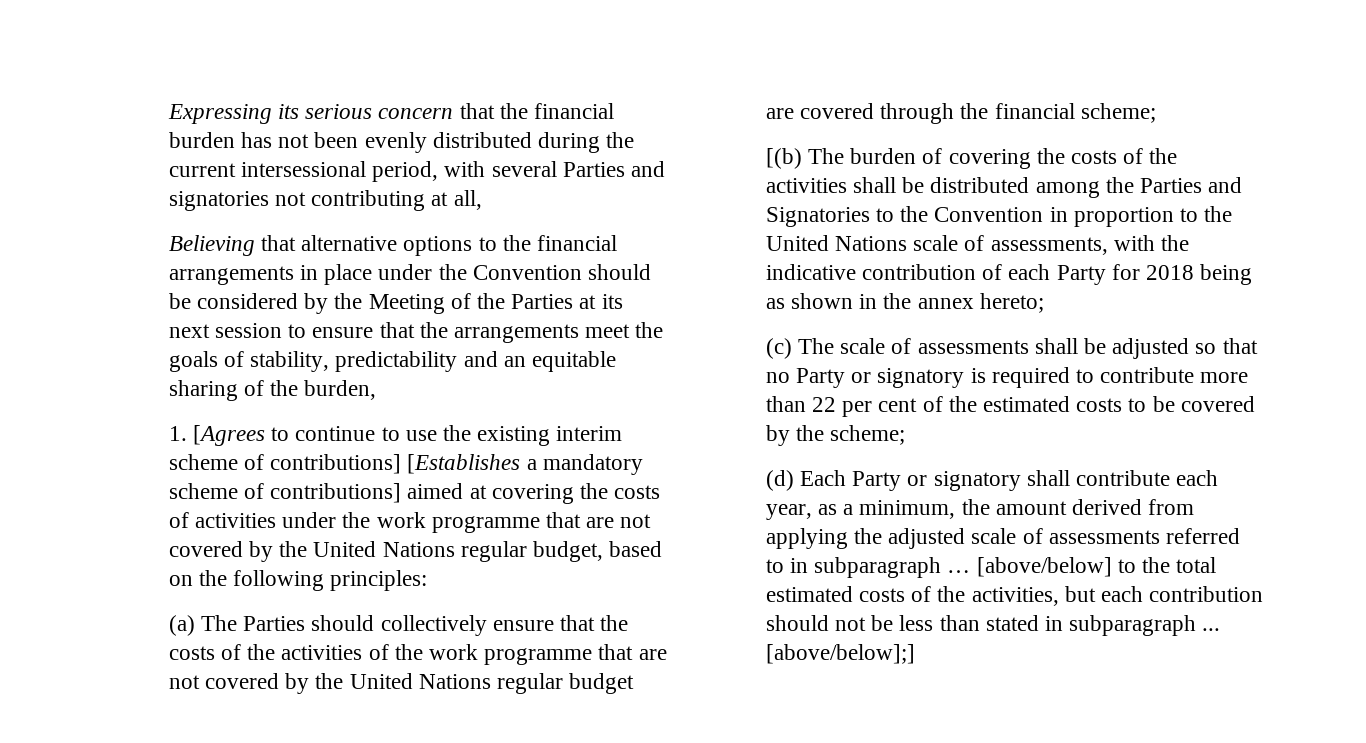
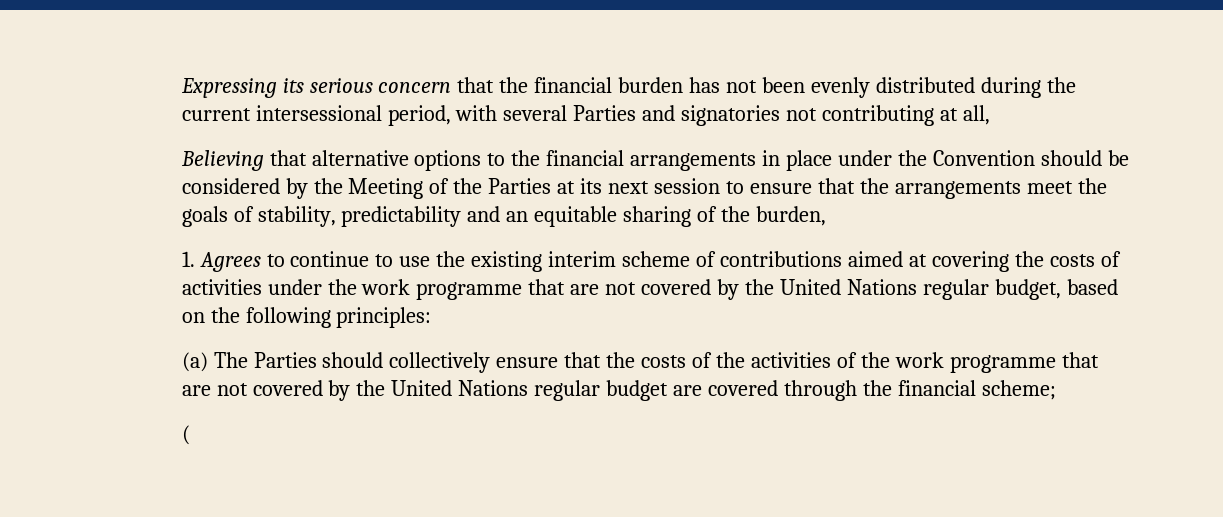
- 1. [Agrees to continue to use the existing interim scheme of contributions] [Establishes a mandatory scheme of contributions] aimed at covering the costs of activities under the work programme that are not covered by the United Nations regular budget, based on the following principles:
+ 1. Agrees to continue to use the existing interim scheme of contributions aimed at covering the costs of activities under the work programme that are not covered by the United Nations regular budget, based on the following principles:
- [(b) The burden of covering the costs of the activities shall be distributed among the Parties and Signatories to the Convention in proportion to the United Nations scale of assessments, with the indicative contribution of each Party for 2018 being as shown in the annex hereto;
- (c) The scale of assessments shall be adjusted so that no Party or signatory is required to contribute more than 22 per cent of the estimated costs to be covered by the scheme;
- (d) Each Party or signatory shall contribute each year, as a minimum, the amount derived from applying the adjusted scale of assessments referred to in subparagraph … [above/below] to the total estimated costs of the activities, but each contribution should not be less than stated in subparagraph ... [above/below];]
+ (

